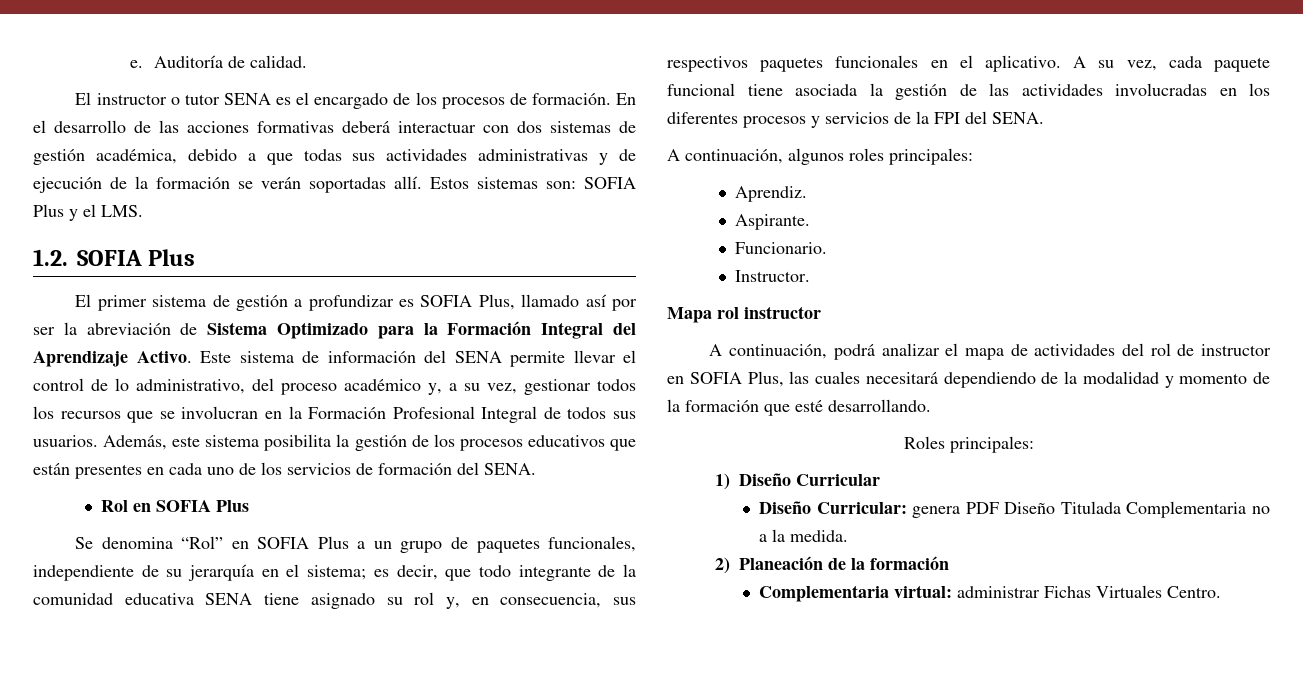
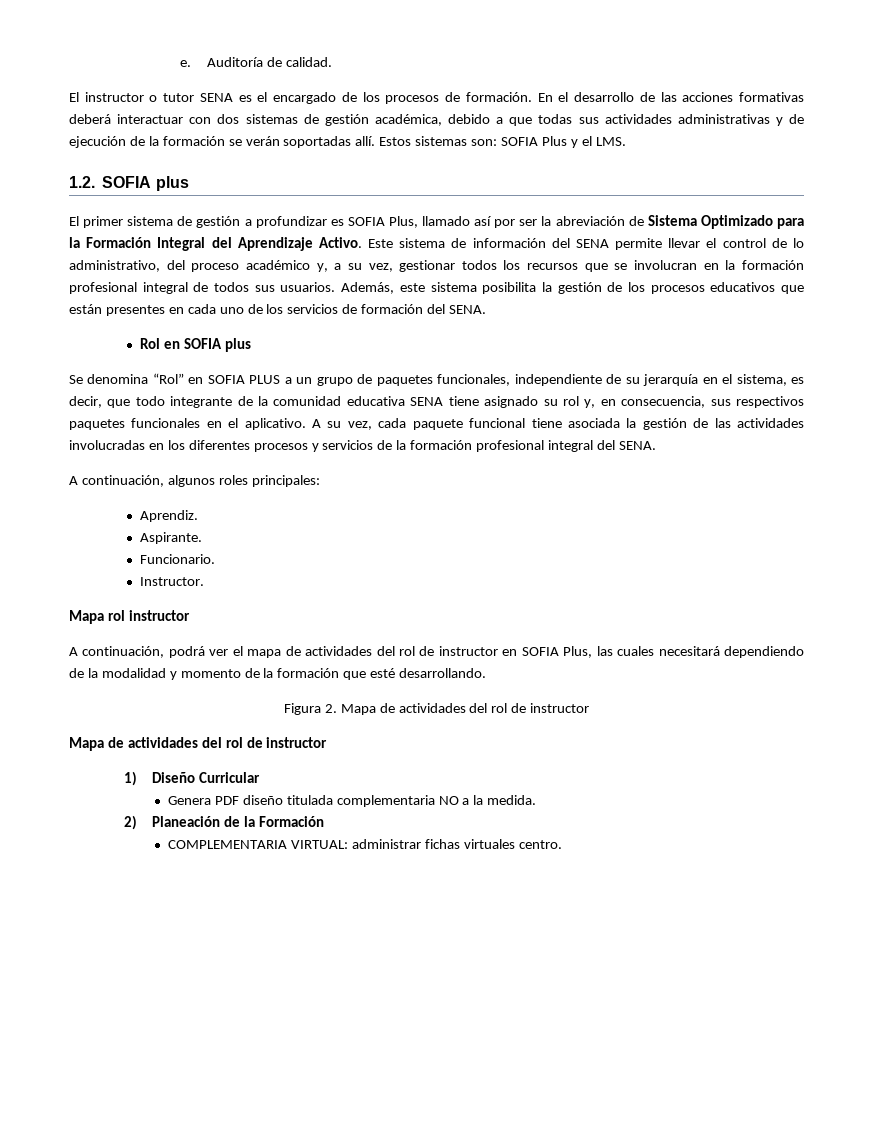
- 1.2. SOFIA Plus
+ 1.2. SOFIA plus
- Este sistema de información del SENA permite llevar el control de lo administrativo, del proceso académico y, a su vez, gestionar todos los recursos que se involucran en la Formación Profesional Integral de todos sus usuarios.
+ Este sistema de información del SENA permite llevar el control de lo administrativo, del proceso académico y, a su vez, gestionar todos los recursos que se involucran en la formación profesional integral de todos sus usuarios.
- Rol en SOFIA Plus
+ Rol en SOFIA plus
- Se denomina “Rol” en SOFIA Plus a un grupo de paquetes funcionales, independiente de su jerarquía en el sistema; es decir, que todo integrante de la comunidad educativa SENA tiene asignado su rol y, en consecuencia, sus respectivos paquetes funcionales en el aplicativo.
+ Se denomina “Rol” en SOFIA PLUS a un grupo de paquetes funcionales, independiente de su jerarquía en el sistema, es decir, que todo integrante de la comunidad educativa SENA tiene asignado su rol y, en consecuencia, sus respectivos paquetes funcionales en el aplicativo.
- A su vez, cada paquete funcional tiene asociada la gestión de las actividades involucradas en los diferentes procesos y servicios de la FPI del SENA.
+ A su vez, cada paquete funcional tiene asociada la gestión de las actividades involucradas en los diferentes procesos y servicios de la formación profesional integral del SENA.
- A continuación, podrá analizar el mapa de actividades del rol de instructor en SOFIA Plus, las cuales necesitará dependiendo de la modalidad y momento de la formación que esté desarrollando.
+ A continuación, podrá ver el mapa de actividades del rol de instructor en SOFIA Plus, las cuales necesitará dependiendo de la modalidad y momento de la formación que esté desarrollando.
- Roles principales:
+ Figura 2. Mapa de actividades del rol de instructor
+ Mapa de actividades del rol de instructor
  1) Diseño Curricular
- Diseño Curricular: genera PDF Diseño Titulada Complementaria no a la medida.
+ Genera PDF diseño titulada complementaria NO a la medida.
- 2) Planeación de la formación
- Complementaria virtual: administrar Fichas Virtuales Centro.
+ 2) Planeación de la Formación
+ COMPLEMENTARIA VIRTUAL: administrar fichas virtuales centro.

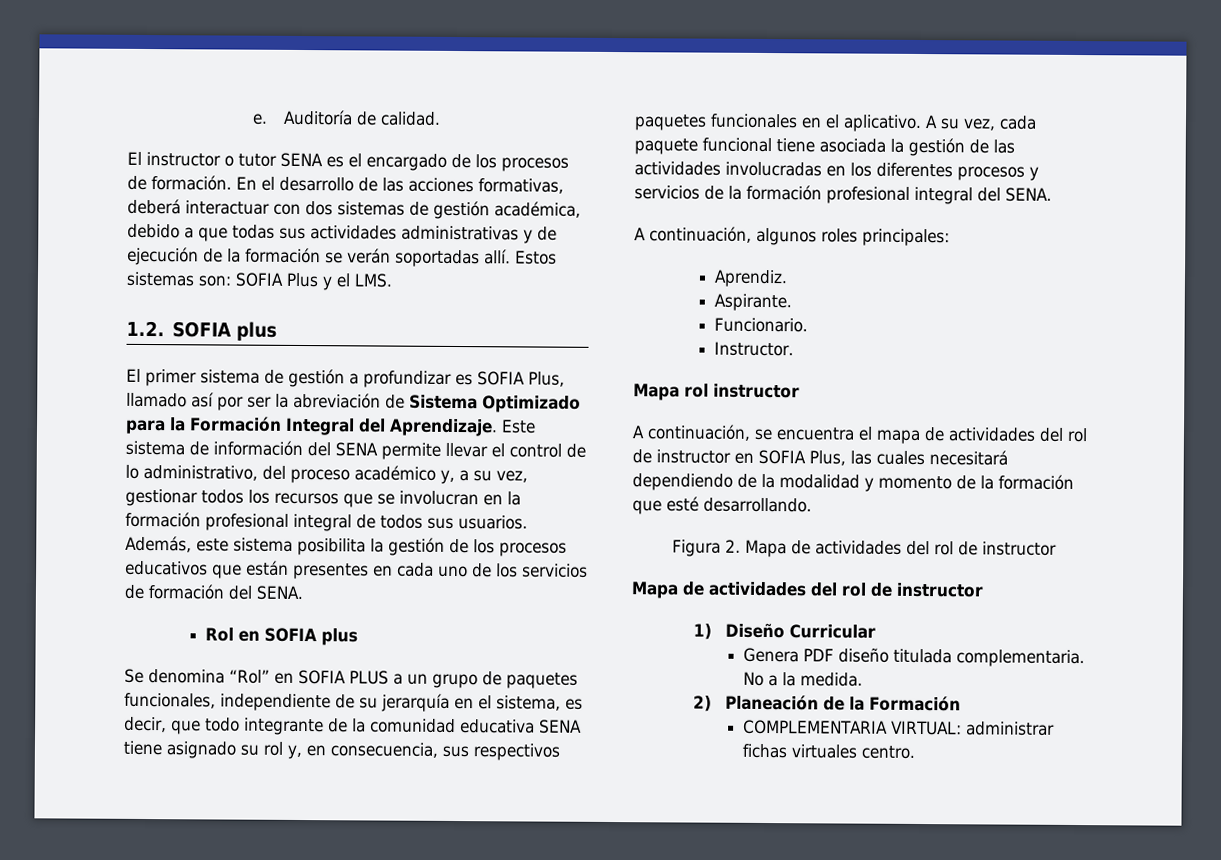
- En el desarrollo de las acciones formativas deberá interactuar con dos sistemas de gestión académica, debido a que todas sus actividades administrativas y de ejecución de la formación se verán soportadas allí.
+ En el desarrollo de las acciones formativas, deberá interactuar con dos sistemas de gestión académica, debido a que todas sus actividades administrativas y de ejecución de la formación se verán soportadas allí.
- El primer sistema de gestión a profundizar es SOFIA Plus, llamado así por ser la abreviación de Sistema Optimizado para la Formación Integral del Aprendizaje Activo.
+ El primer sistema de gestión a profundizar es SOFIA Plus, llamado así por ser la abreviación de Sistema Optimizado para la Formación Integral del Aprendizaje.
- A continuación, podrá ver el mapa de actividades del rol de instructor en SOFIA Plus, las cuales necesitará dependiendo de la modalidad y momento de la formación que esté desarrollando.
+ A continuación, se encuentra el mapa de actividades del rol de instructor en SOFIA Plus, las cuales necesitará dependiendo de la modalidad y momento de la formación que esté desarrollando.
- Genera PDF diseño titulada complementaria NO a la medida.
+ Genera PDF diseño titulada complementaria. No a la medida.

